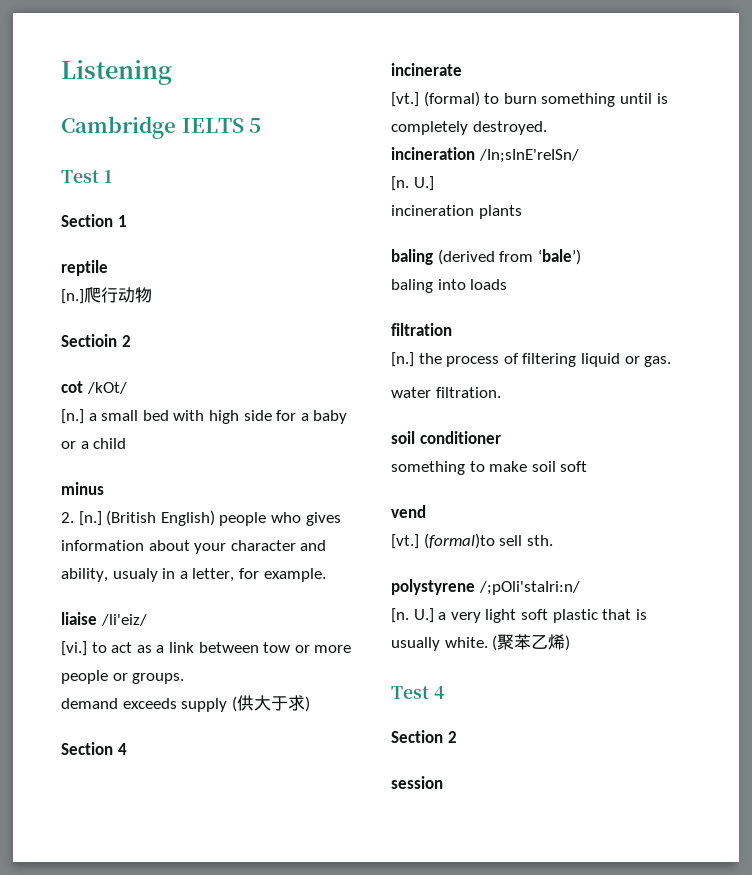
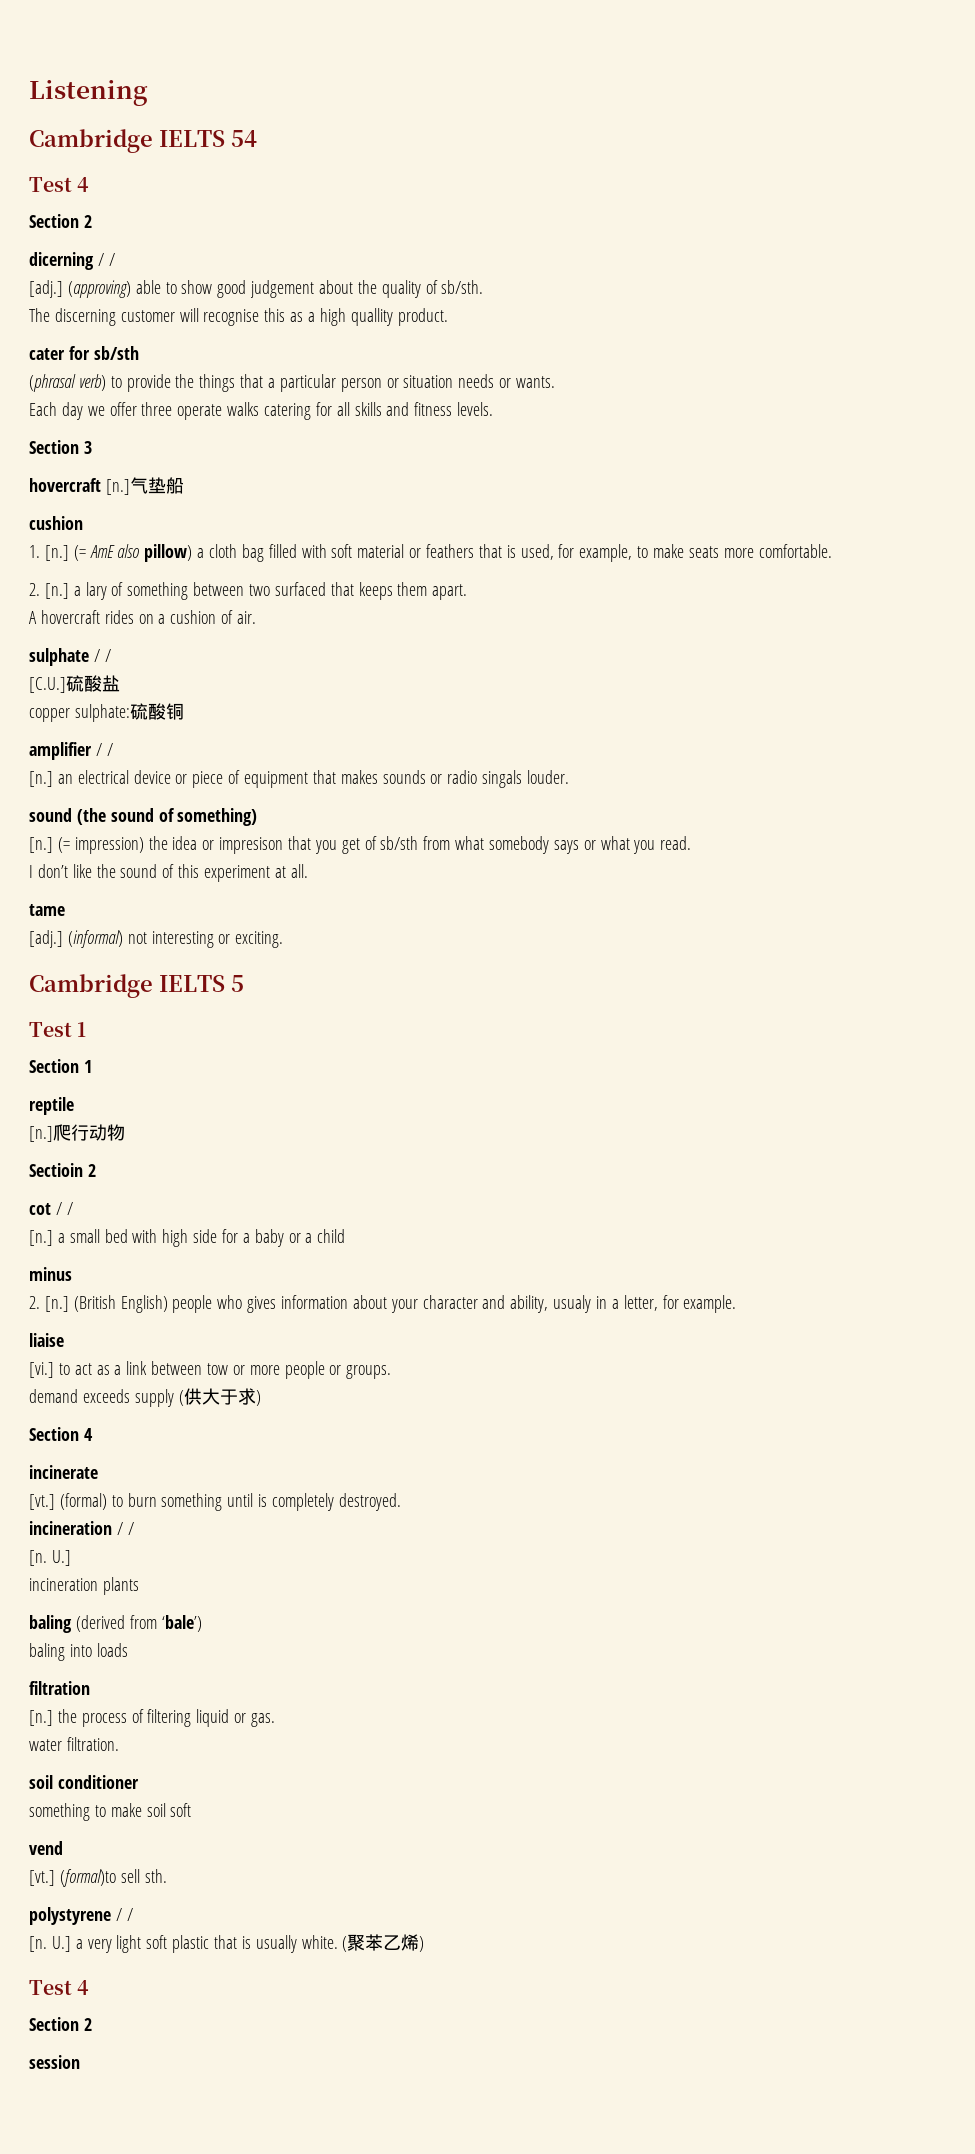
+ Cambridge IELTS 54
+ Test 4
+ Section 2
+ dicerning / /
+ [adj.] (approving) able to show good judgement about the quality of sb/sth.
+ The discerning customer will recognise this as a high quallity product.
+ cater for sb/sth
+ (phrasal verb) to provide the things that a particular person or situation needs or wants.
+ Each day we offer three operate walks catering for all skills and fitness levels.
+ Section 3
+ hovercraft [n.]气垫船
+ cushion
+ 1. [n.] (= AmE also pillow) a cloth bag filled with soft material or feathers that is used, for example, to make seats more comfortable.
+ 2. [n.] a lary of something between two surfaced that keeps them apart.
+ A hovercraft rides on a cushion of air.
+ sulphate / /
+ [C.U.]硫酸盐
+ copper sulphate:硫酸铜
+ amplifier / /
+ [n.] an electrical device or piece of equipment that makes sounds or radio singals louder.
+ sound (the sound of something)
+ [n.] (= impression) the idea or impresison that you get of sb/sth from what somebody says or what you read.
+ I don’t like the sound of this experiment at all.
+ tame
+ [adj.] (informal) not interesting or exciting.
- cot /kOt/
+ cot / /
- liaise /li'eiz/
+ liaise
- incineration /In;sInE'reISn/
+ incineration / /
- polystyrene /;pOli'staIri:n/
+ polystyrene / /

